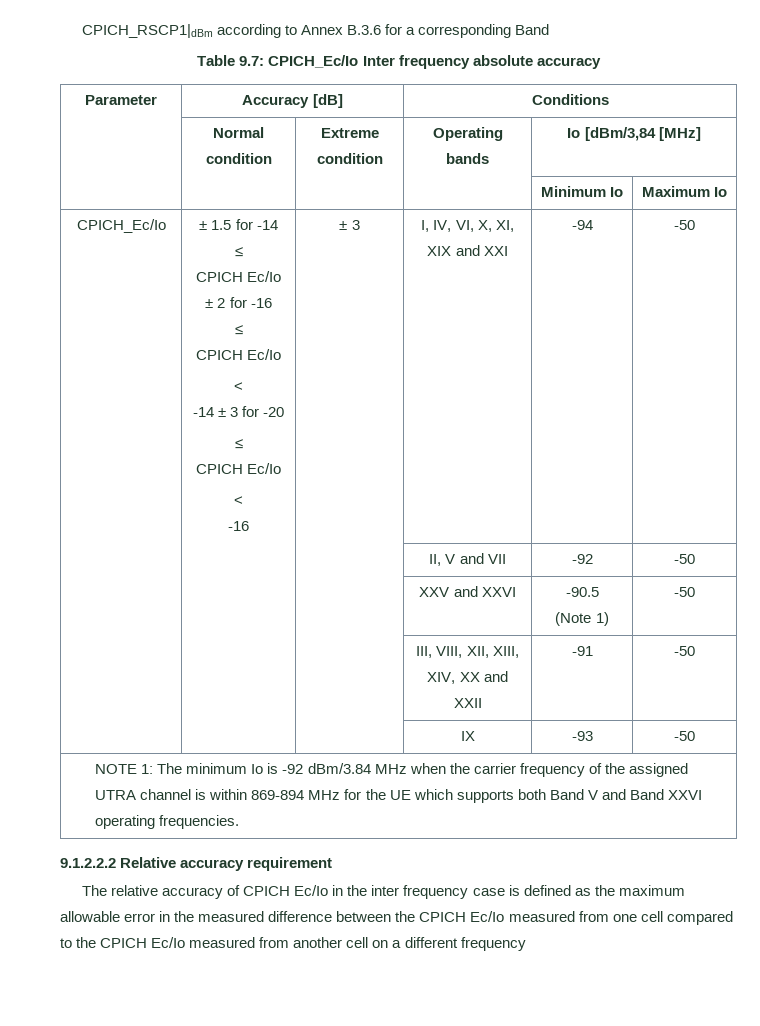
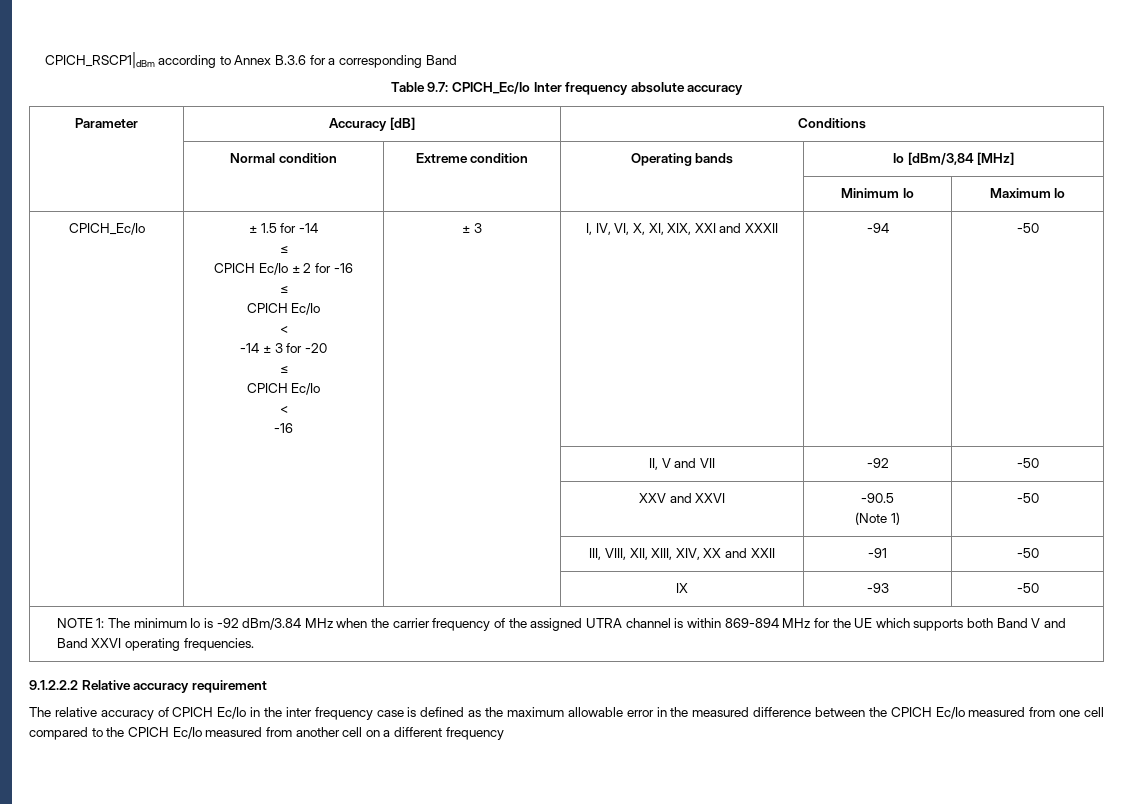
  CPICH_Ec/Io | ± 1.5 for -14
  ≤
  CPICH Ec/Io ± 2 for -16
  ≤
  CPICH Ec/Io
  <
  -14 ± 3 for -20
  ≤
  CPICH Ec/Io
  <
- -16 | ± 3 | I, IV, VI, X, XI, XIX and XXI | -94 | -50
+ -16 | ± 3 | I, IV, VI, X, XI, XIX, XXI and XXXII | -94 | -50

